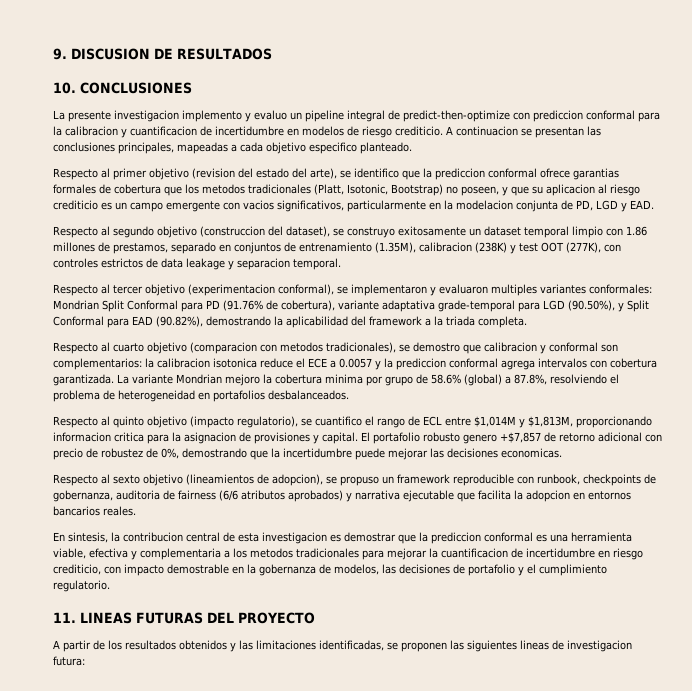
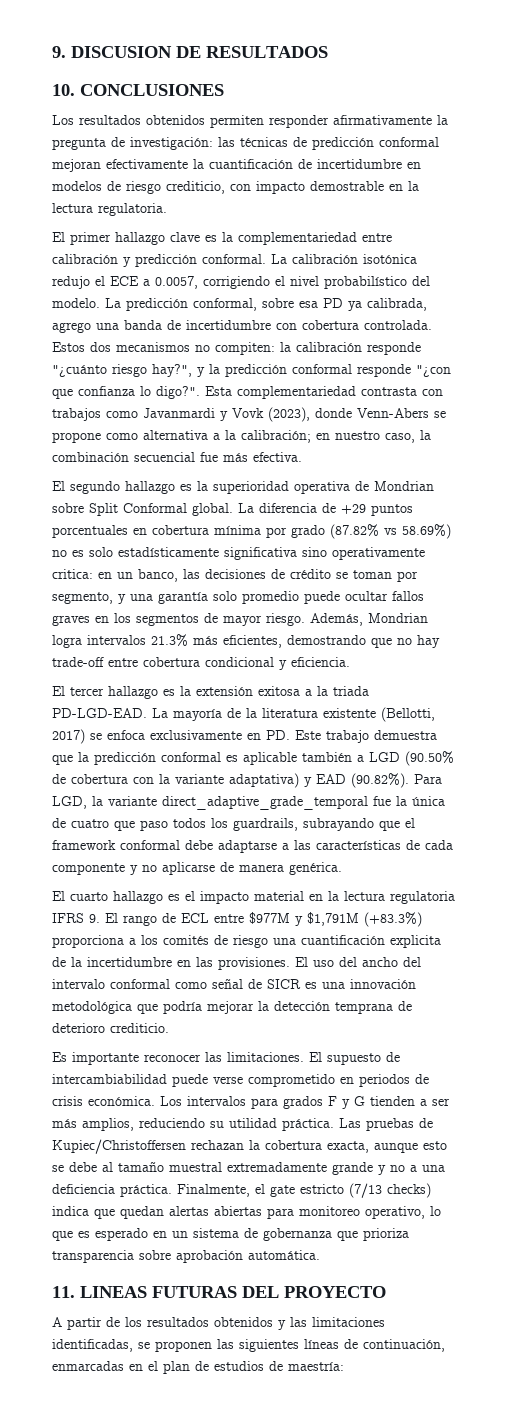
- La presente investigacion implemento y evaluo un pipeline integral de predict-then-optimize con prediccion conformal para la calibracion y cuantificacion de incertidumbre en modelos de riesgo crediticio. A continuacion se presentan las conclusiones principales, mapeadas a cada objetivo especifico planteado.
- Respecto al primer objetivo (revision del estado del arte), se identifico que la prediccion conformal ofrece garantias formales de cobertura que los metodos tradicionales (Platt, Isotonic, Bootstrap) no poseen, y que su aplicacion al riesgo crediticio es un campo emergente con vacios significativos, particularmente en la modelacion conjunta de PD, LGD y EAD.
- Respecto al segundo objetivo (construccion del dataset), se construyo exitosamente un dataset temporal limpio con 1.86 millones de prestamos, separado en conjuntos de entrenamiento (1.35M), calibracion (238K) y test OOT (277K), con controles estrictos de data leakage y separacion temporal.
- Respecto al tercer objetivo (experimentacion conformal), se implementaron y evaluaron multiples variantes conformales: Mondrian Split Conformal para PD (91.76% de cobertura), variante adaptativa grade-temporal para LGD (90.50%), y Split Conformal para EAD (90.82%), demostrando la aplicabilidad del framework a la triada completa.
- Respecto al cuarto objetivo (comparacion con metodos tradicionales), se demostro que calibracion y conformal son complementarios: la calibracion isotonica reduce el ECE a 0.0057 y la prediccion conformal agrega intervalos con cobertura garantizada. La variante Mondrian mejoro la cobertura minima por grupo de 58.6% (global) a 87.8%, resolviendo el problema de heterogeneidad en portafolios desbalanceados.
- Respecto al quinto objetivo (impacto regulatorio), se cuantifico el rango de ECL entre $1,014M y $1,813M, proporcionando informacion critica para la asignacion de provisiones y capital. El portafolio robusto genero +$7,857 de retorno adicional con precio de robustez de 0%, demostrando que la incertidumbre puede mejorar las decisiones economicas.
- Respecto al sexto objetivo (lineamientos de adopcion), se propuso un framework reproducible con runbook, checkpoints de gobernanza, auditoria de fairness (6/6 atributos aprobados) y narrativa ejecutable que facilita la adopcion en entornos bancarios reales.
- En sintesis, la contribucion central de esta investigacion es demostrar que la prediccion conformal es una herramienta viable, efectiva y complementaria a los metodos tradicionales para mejorar la cuantificacion de incertidumbre en riesgo crediticio, con impacto demostrable en la gobernanza de modelos, las decisiones de portafolio y el cumplimiento regulatorio.
+ Los resultados obtenidos permiten responder afirmativamente la pregunta de investigación: las técnicas de predicción conformal mejoran efectivamente la cuantificación de incertidumbre en modelos de riesgo crediticio, con impacto demostrable en la lectura regulatoria.
+ El primer hallazgo clave es la complementariedad entre calibración y predicción conformal. La calibración isotónica redujo el ECE a 0.0057, corrigiendo el nivel probabilístico del modelo. La predicción conformal, sobre esa PD ya calibrada, agrego una banda de incertidumbre con cobertura controlada. Estos dos mecanismos no compiten: la calibración responde "¿cuánto riesgo hay?", y la predicción conformal responde "¿con que confianza lo digo?". Esta complementariedad contrasta con trabajos como Javanmardi y Vovk (2023), donde Venn-Abers se propone como alternativa a la calibración; en nuestro caso, la combinación secuencial fue más efectiva.
+ El segundo hallazgo es la superioridad operativa de Mondrian sobre Split Conformal global. La diferencia de +29 puntos porcentuales en cobertura mínima por grado (87.82% vs 58.69%) no es solo estadísticamente significativa sino operativamente critica: en un banco, las decisiones de crédito se toman por segmento, y una garantía solo promedio puede ocultar fallos graves en los segmentos de mayor riesgo. Además, Mondrian logra intervalos 21.3% más eficientes, demostrando que no hay trade-off entre cobertura condicional y eficiencia.
+ El tercer hallazgo es la extensión exitosa a la triada PD-LGD-EAD. La mayoría de la literatura existente (Bellotti, 2017) se enfoca exclusivamente en PD. Este trabajo demuestra que la predicción conformal es aplicable también a LGD (90.50% de cobertura con la variante adaptativa) y EAD (90.82%). Para LGD, la variante direct_adaptive_grade_temporal fue la única de cuatro que paso todos los guardrails, subrayando que el framework conformal debe adaptarse a las características de cada componente y no aplicarse de manera genérica.
+ El cuarto hallazgo es el impacto material en la lectura regulatoria IFRS 9. El rango de ECL entre $977M y $1,791M (+83.3%) proporciona a los comités de riesgo una cuantificación explicita de la incertidumbre en las provisiones. El uso del ancho del intervalo conformal como señal de SICR es una innovación metodológica que podría mejorar la detección temprana de deterioro crediticio.
+ Es importante reconocer las limitaciones. El supuesto de intercambiabilidad puede verse comprometido en periodos de crisis económica. Los intervalos para grados F y G tienden a ser más amplios, reduciendo su utilidad práctica. Las pruebas de Kupiec/Christoffersen rechazan la cobertura exacta, aunque esto se debe al tamaño muestral extremadamente grande y no a una deficiencia práctica. Finalmente, el gate estricto (7/13 checks) indica que quedan alertas abiertas para monitoreo operativo, lo que es esperado en un sistema de gobernanza que prioriza transparencia sobre aprobación automática.
- A partir de los resultados obtenidos y las limitaciones identificadas, se proponen las siguientes lineas de investigacion futura:
+ A partir de los resultados obtenidos y las limitaciones identificadas, se proponen las siguientes líneas de continuación, enmarcadas en el plan de estudios de maestría:

